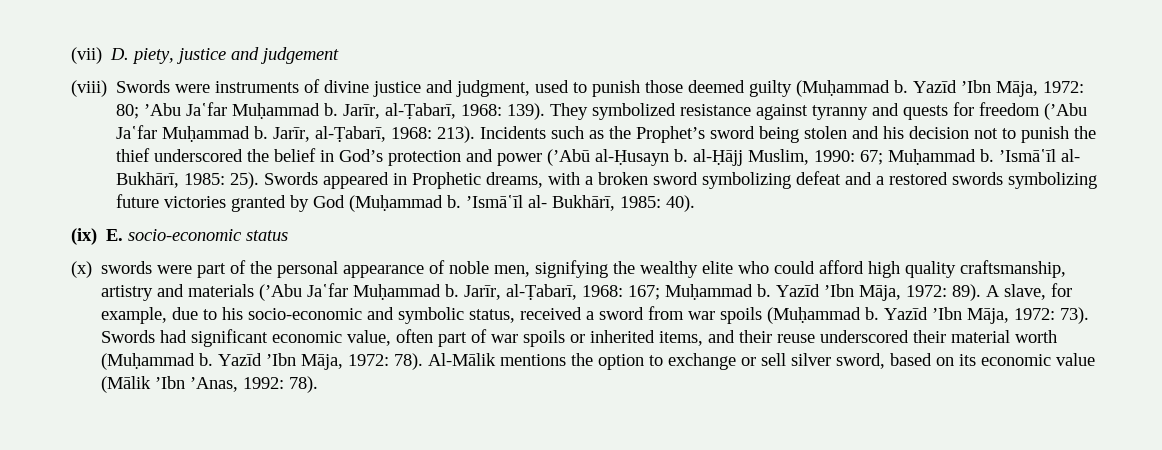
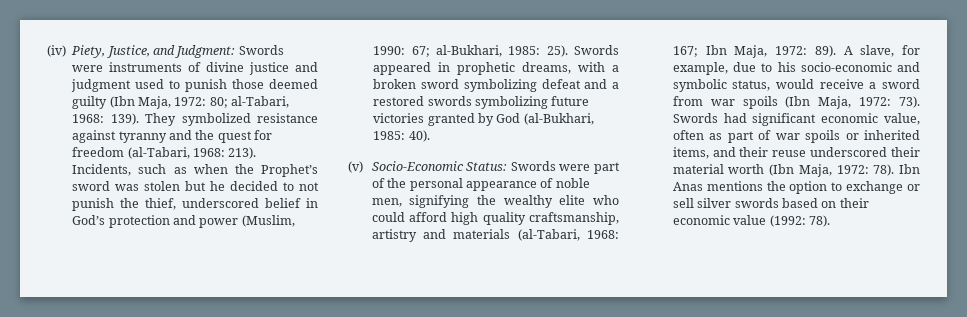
- (vii) D. piety, justice and judgement
- (viii) Swords were instruments of divine justice and judgment, used to punish those deemed guilty (Muḥammad b. Yazīd ʼIbn Māja, 1972: 80; ʼAbu Ja῾far Muḥammad b. Jarīr, al-Ṭabarī, 1968: 139).
+ (iv) Piety, Justice, and Judgment: Swords were instruments of divine justice and judgment used to punish those deemed guilty (Ibn Maja, 1972: 80; al-Tabari, 1968: 139).
- They symbolized resistance against tyranny and quests for freedom (ʼAbu Ja῾far Muḥammad b. Jarīr, al-Ṭabarī, 1968: 213).
+ They symbolized resistance against tyranny and the quest for freedom (al-Tabari, 1968: 213).
- Incidents such as the Prophet’s sword being stolen and his decision not to punish the thief underscored the belief in God’s protection and power (ʼAbū al-Ḥusayn b. al-Ḥājj Muslim, 1990: 67; Muḥammad b. ʼIsmā῾īl al- Bukhārī, 1985: 25).
+ Incidents, such as when the Prophet’s sword was stolen but he decided to not punish the thief, underscored belief in God’s protection and power (Muslim, 1990: 67; al-Bukhari, 1985: 25).
- Swords appeared in Prophetic dreams, with a broken sword symbolizing defeat and a restored swords symbolizing future victories granted by God (Muḥammad b. ʼIsmā῾īl al- Bukhārī, 1985: 40).
- (ix) E. socio-economic status
- (x) swords were part of the personal appearance of noble men, signifying the wealthy elite who could afford high quality craftsmanship, artistry and materials (ʼAbu Ja῾far Muḥammad b. Jarīr, al-Ṭabarī, 1968: 167; Muḥammad b. Yazīd ʼIbn Māja, 1972: 89).
+ Swords appeared in prophetic dreams, with a broken sword symbolizing defeat and a restored swords symbolizing future victories granted by God (al-Bukhari, 1985: 40).
+ (v) Socio-Economic Status: Swords were part of the personal appearance of noble men, signifying the wealthy elite who could afford high quality craftsmanship, artistry and materials (al-Tabari, 1968: 167; Ibn Maja, 1972: 89).
- A slave, for example, due to his socio-economic and symbolic status, received a sword from war spoils (Muḥammad b. Yazīd ʼIbn Māja, 1972: 73).
+ A slave, for example, due to his socio-economic and symbolic status, would receive a sword from war spoils (Ibn Maja, 1972: 73).
- Swords had significant economic value, often part of war spoils or inherited items, and their reuse underscored their material worth (Muḥammad b. Yazīd ʼIbn Māja, 1972: 78). Al-Mālik mentions the option to exchange or sell silver sword, based on its economic value (Mālik ʼIbn ʼAnas, 1992: 78).
+ Swords had significant economic value, often as part of war spoils or inherited items, and their reuse underscored their material worth (Ibn Maja, 1972: 78). Ibn Anas mentions the option to exchange or sell silver swords based on their economic value (1992: 78).

